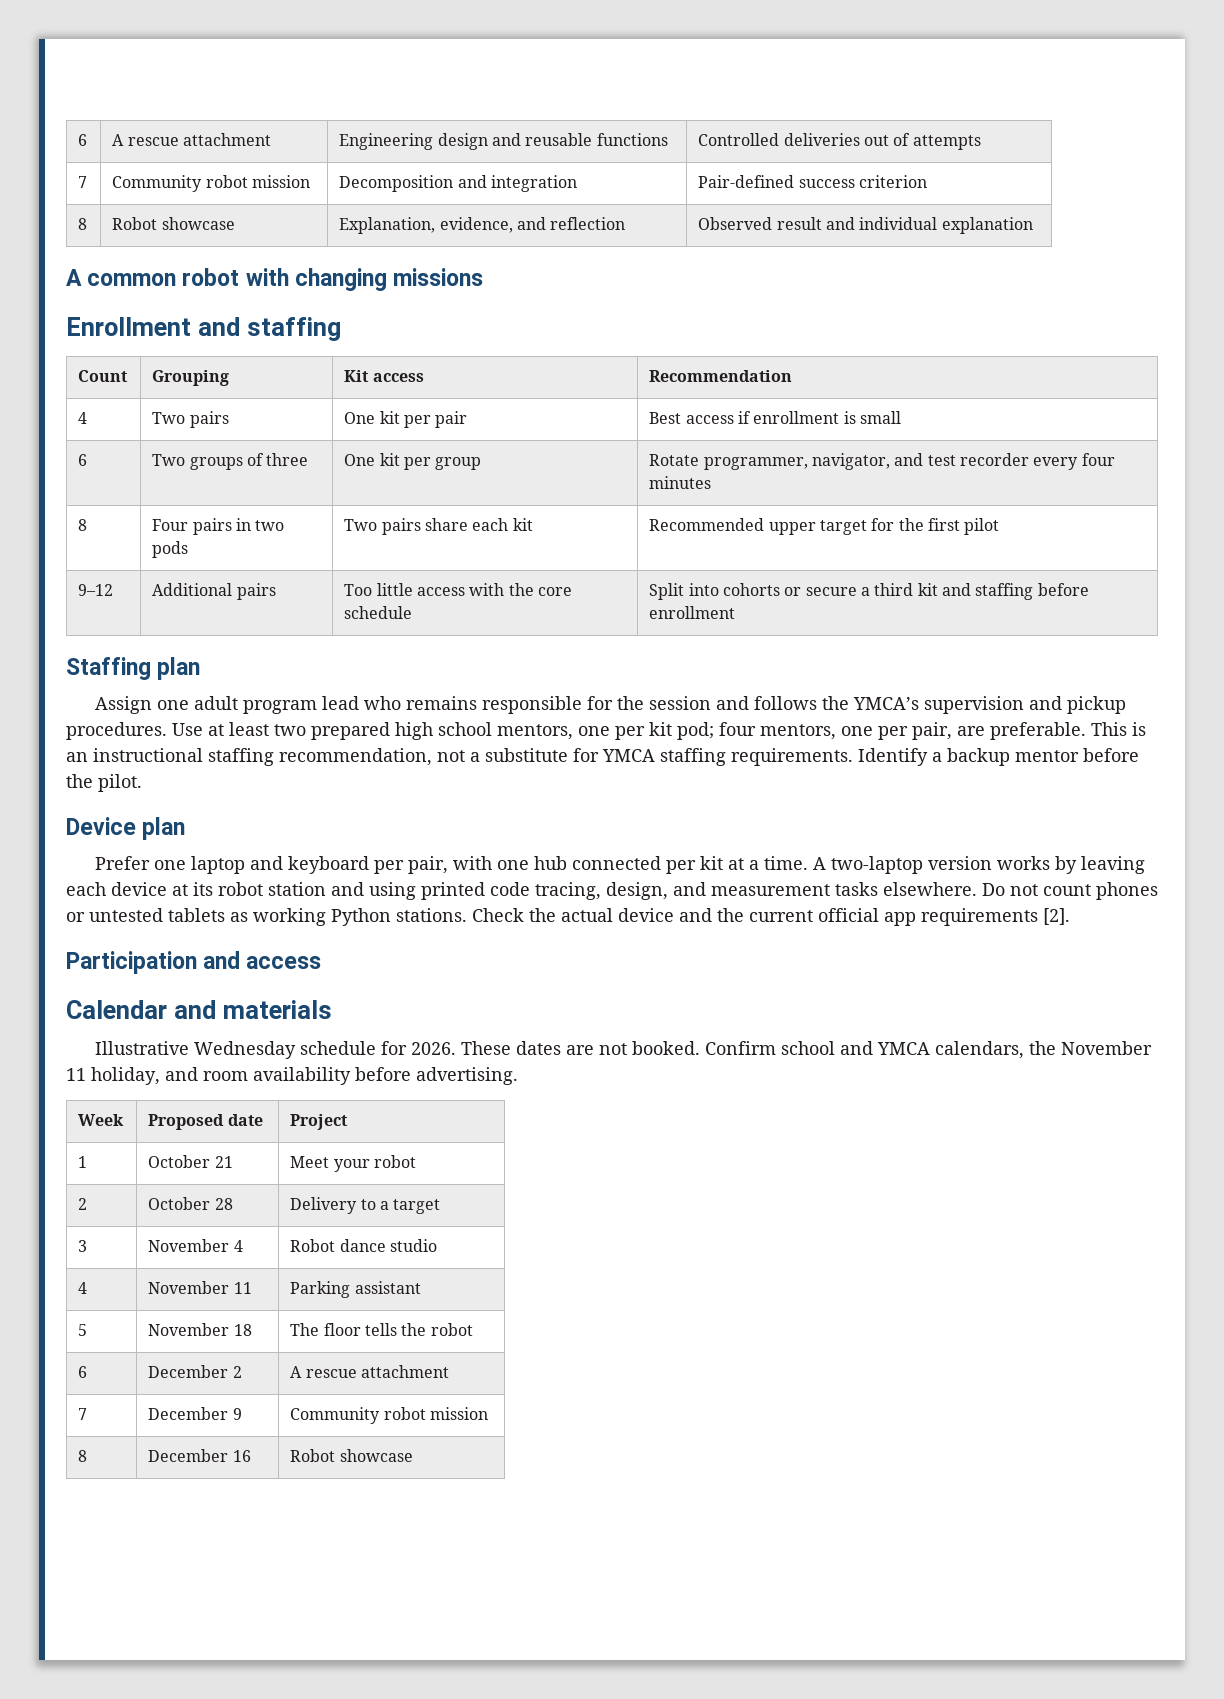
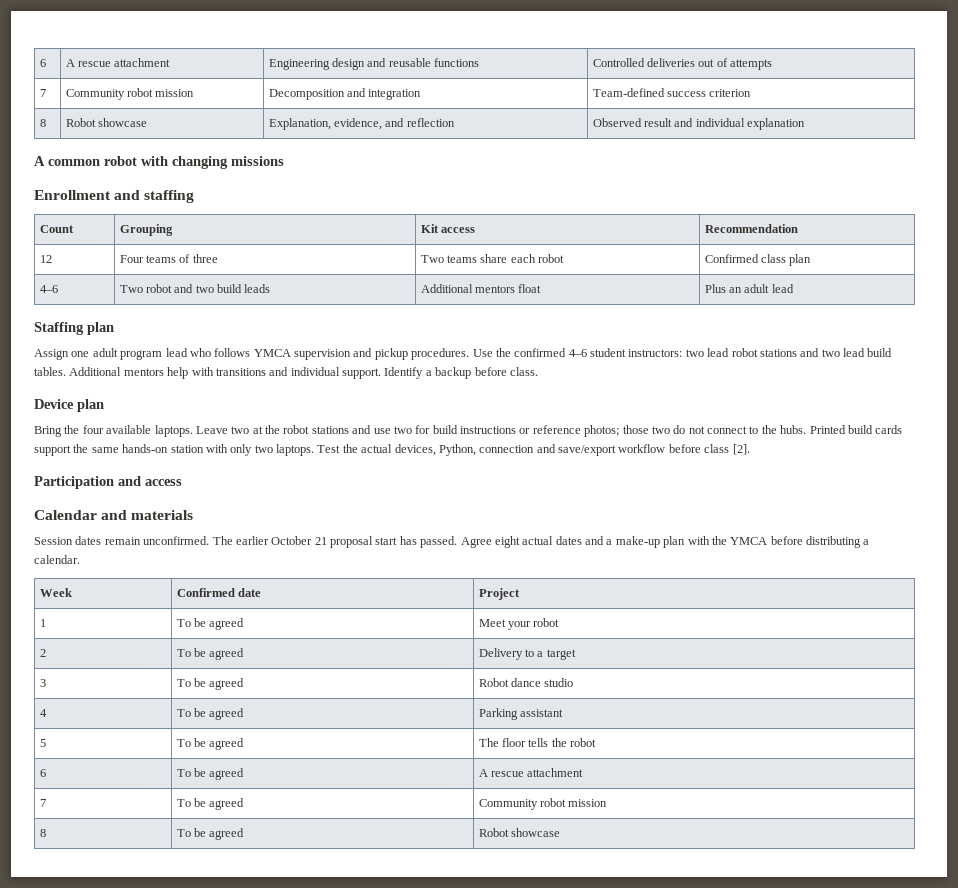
- 7 | Community robot mission | Decomposition and integration | Pair-defined success criterion
+ 7 | Community robot mission | Decomposition and integration | Team-defined success criterion
- 4 | Two pairs | One kit per pair | Best access if enrollment is small
- 6 | Two groups of three | One kit per group | Rotate programmer, navigator, and test recorder every four minutes
- 8 | Four pairs in two pods | Two pairs share each kit | Recommended upper target for the first pilot
- 9–12 | Additional pairs | Too little access with the core schedule | Split into cohorts or secure a third kit and staffing before enrollment
+ 12 | Four teams of three | Two teams share each robot | Confirmed class plan
+ 4–6 | Two robot and two build leads | Additional mentors float | Plus an adult lead
- Assign one adult program lead who remains responsible for the session and follows the YMCA’s supervision and pickup procedures.
+ Assign one adult program lead who follows YMCA supervision and pickup procedures.
- Use at least two prepared high school mentors, one per kit pod; four mentors, one per pair, are preferable. This is an instructional staffing recommendation, not a substitute for YMCA staffing requirements. Identify a backup mentor before the pilot.
+ Use the confirmed 4–6 student instructors: two lead robot stations and two lead build tables. Additional mentors help with transitions and individual support. Identify a backup before class.
  Device plan
- Prefer one laptop and keyboard per pair, with one hub connected per kit at a time. A two-laptop version works by leaving each device at its robot station and using printed code tracing, design, and measurement tasks elsewhere. Do not count phones or untested tablets as working Python stations. Check the actual device and the current official app requirements [2].
+ Bring the four available laptops. Leave two at the robot stations and use two for build instructions or reference photos; those two do not connect to the hubs. Printed build cards support the same hands-on station with only two laptops. Test the actual devices, Python, connection and save/export workflow before class [2].
- Illustrative Wednesday schedule for 2026. These dates are not booked. Confirm school and YMCA calendars, the November 11 holiday, and room availability before advertising.
+ Session dates remain unconfirmed. The earlier October 21 proposal start has passed. Agree eight actual dates and a make-up plan with the YMCA before distributing a calendar.
- Week | Proposed date | Project
+ Week | Confirmed date | Project
- 1 | October 21 | Meet your robot
+ 1 | To be agreed | Meet your robot
- 2 | October 28 | Delivery to a target
+ 2 | To be agreed | Delivery to a target
- 3 | November 4 | Robot dance studio
+ 3 | To be agreed | Robot dance studio
- 4 | November 11 | Parking assistant
+ 4 | To be agreed | Parking assistant
- 5 | November 18 | The floor tells the robot
+ 5 | To be agreed | The floor tells the robot
- 6 | December 2 | A rescue attachment
+ 6 | To be agreed | A rescue attachment
- 7 | December 9 | Community robot mission
+ 7 | To be agreed | Community robot mission
- 8 | December 16 | Robot showcase
+ 8 | To be agreed | Robot showcase

